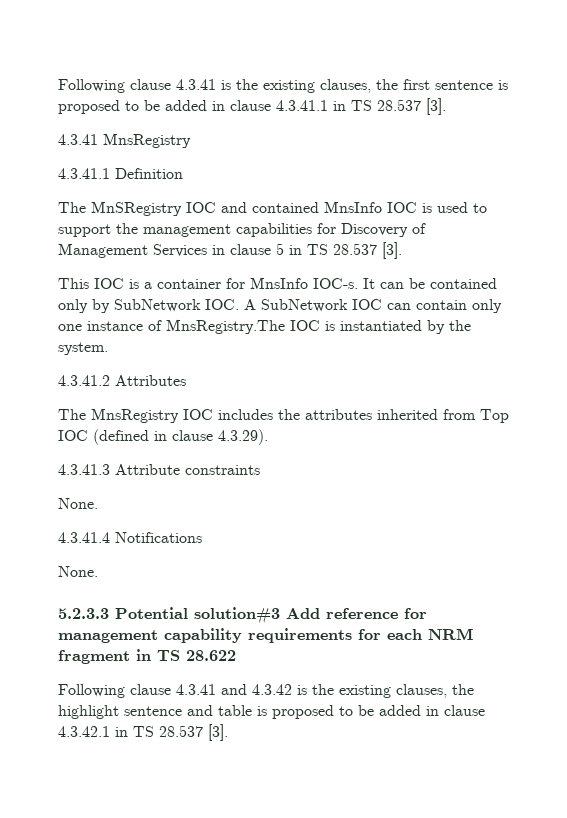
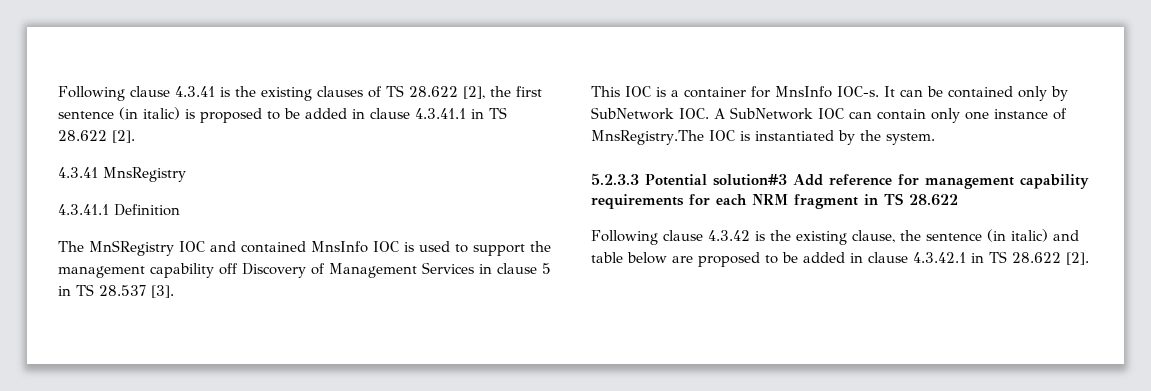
- Following clause 4.3.41 is the existing clauses, the first sentence is proposed to be added in clause 4.3.41.1 in TS 28.537 [3].
+ Following clause 4.3.41 is the existing clauses of TS 28.622 [2], the first sentence (in italic) is proposed to be added in clause 4.3.41.1 in TS 28.622 [2].
- The MnSRegistry IOC and contained MnsInfo IOC is used to support the management capabilities for Discovery of Management Services in clause 5 in TS 28.537 [3].
+ The MnSRegistry IOC and contained MnsInfo IOC is used to support the management capability off Discovery of Management Services in clause 5 in TS 28.537 [3].
- 4.3.41.2 Attributes
- The MnsRegistry IOC includes the attributes inherited from Top IOC (defined in clause 4.3.29).
- 4.3.41.3 Attribute constraints
- None.
- 4.3.41.4 Notifications
- None.
- Following clause 4.3.41 and 4.3.42 is the existing clauses, the highlight sentence and table is proposed to be added in clause 4.3.42.1 in TS 28.537 [3].
+ Following clause 4.3.42 is the existing clause, the sentence (in italic) and table below are proposed to be added in clause 4.3.42.1 in TS 28.622 [2].

